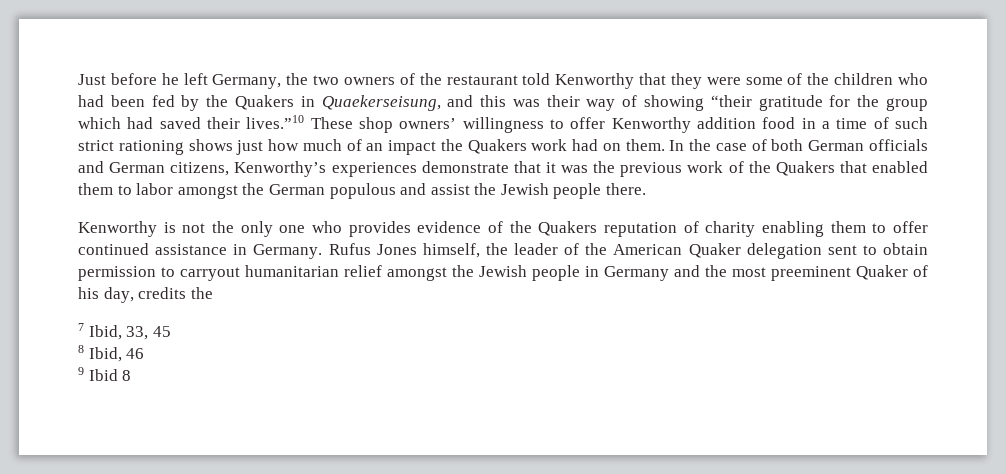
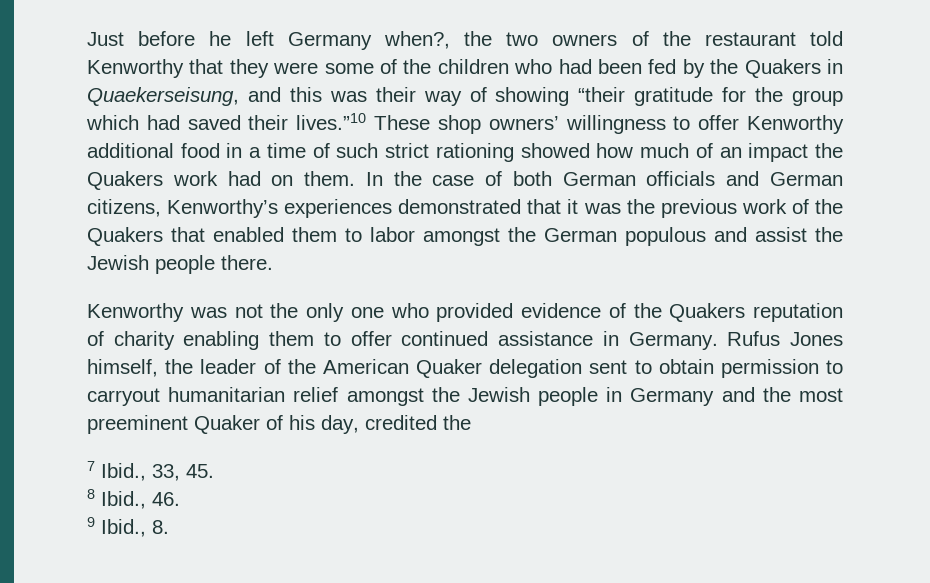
- Just before he left Germany, the two owners of the restaurant told Kenworthy that they were some of the children who had been fed by the Quakers in Quaekerseisung, and this was their way of showing “their gratitude for the group which had saved their lives.”10 These shop owners’ willingness to offer Kenworthy addition food in a time of such strict rationing shows just how much of an impact the Quakers work had on them.
+ Just before he left Germany when?, the two owners of the restaurant told Kenworthy that they were some of the children who had been fed by the Quakers in Quaekerseisung, and this was their way of showing “their gratitude for the group which had saved their lives.”10 These shop owners’ willingness to offer Kenworthy additional food in a time of such strict rationing showed how much of an impact the Quakers work had on them.
- In the case of both German officials and German citizens, Kenworthy’s experiences demonstrate that it was the previous work of the Quakers that enabled them to labor amongst the German populous and assist the Jewish people there.
+ In the case of both German officials and German citizens, Kenworthy’s experiences demonstrated that it was the previous work of the Quakers that enabled them to labor amongst the German populous and assist the Jewish people there.
- Kenworthy is not the only one who provides evidence of the Quakers reputation of charity enabling them to offer continued assistance in Germany.
+ Kenworthy was not the only one who provided evidence of the Quakers reputation of charity enabling them to offer continued assistance in Germany.
- Rufus Jones himself, the leader of the American Quaker delegation sent to obtain permission to carryout humanitarian relief amongst the Jewish people in Germany and the most preeminent Quaker of his day, credits the
+ Rufus Jones himself, the leader of the American Quaker delegation sent to obtain permission to carryout humanitarian relief amongst the Jewish people in Germany and the most preeminent Quaker of his day, credited the
- 7 Ibid, 33, 45
- 8 Ibid, 46
+ 7 Ibid., 33, 45.
+ 8 Ibid., 46.
- 9 Ibid 8
+ 9 Ibid., 8.

